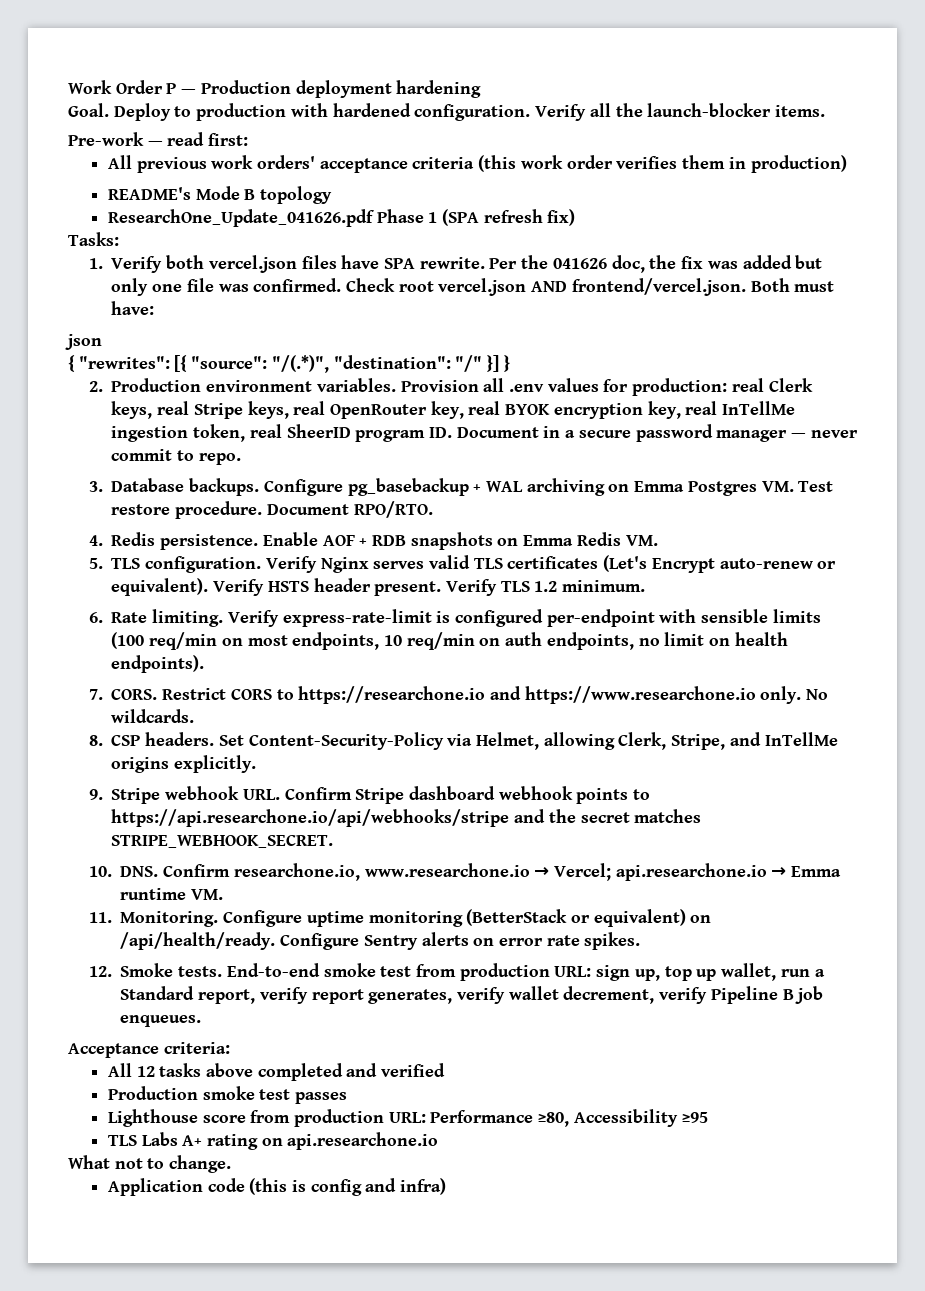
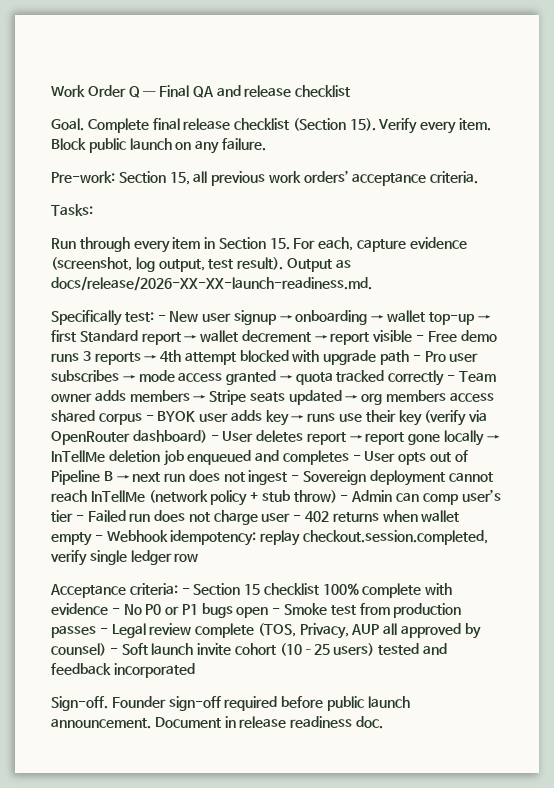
- Work Order P — Production deployment hardening
- Goal. Deploy to production with hardened configuration. Verify all the launch-blocker items.
- Pre-work — read first:
- All previous work orders' acceptance criteria (this work order verifies them in production)
- README's Mode B topology
- ResearchOne_Update_041626.pdf Phase 1 (SPA refresh fix)
+ Work Order Q — Final QA and release checklist
+ Goal. Complete final release checklist (Section 15). Verify every item. Block public launch on any failure.
+ Pre-work: Section 15, all previous work orders’ acceptance criteria.
  Tasks:
- 1. Verify both vercel.json files have SPA rewrite. Per the 041626 doc, the fix was added but only one file was confirmed. Check root vercel.json AND frontend/vercel.json. Both must have:
- json
- { "rewrites": [{ "source": "/(.*)", "destination": "/" }] }
- 2. Production environment variables. Provision all .env values for production: real Clerk keys, real Stripe keys, real OpenRouter key, real BYOK encryption key, real InTellMe ingestion token, real SheerID program ID. Document in a secure password manager — never commit to repo.
- 3. Database backups. Configure pg_basebackup + WAL archiving on Emma Postgres VM. Test restore procedure. Document RPO/RTO.
- 4. Redis persistence. Enable AOF + RDB snapshots on Emma Redis VM.
- 5. TLS configuration. Verify Nginx serves valid TLS certificates (Let's Encrypt auto-renew or equivalent). Verify HSTS header present. Verify TLS 1.2 minimum.
- 6. Rate limiting. Verify express-rate-limit is configured per-endpoint with sensible limits (100 req/min on most endpoints, 10 req/min on auth endpoints, no limit on health endpoints).
- 7. CORS. Restrict CORS to https://researchone.io and https://www.researchone.io only. No wildcards.
- 8. CSP headers. Set Content-Security-Policy via Helmet, allowing Clerk, Stripe, and InTellMe origins explicitly.
- 9. Stripe webhook URL. Confirm Stripe dashboard webhook points to https://api.researchone.io/api/webhooks/stripe and the secret matches STRIPE_WEBHOOK_SECRET.
- 10. DNS. Confirm researchone.io, www.researchone.io → Vercel; api.researchone.io → Emma runtime VM.
- 11. Monitoring. Configure uptime monitoring (BetterStack or equivalent) on /api/health/ready. Configure Sentry alerts on error rate spikes.
- 12. Smoke tests. End-to-end smoke test from production URL: sign up, top up wallet, run a Standard report, verify report generates, verify wallet decrement, verify Pipeline B job enqueues.
- Acceptance criteria:
- All 12 tasks above completed and verified
- Production smoke test passes
- Lighthouse score from production URL: Performance ≥80, Accessibility ≥95
- TLS Labs A+ rating on api.researchone.io
- What not to change.
- Application code (this is config and infra)
+ Run through every item in Section 15. For each, capture evidence (screenshot, log output, test result). Output as docs/release/2026-XX-XX-launch-readiness.md.
+ Specifically test: - New user signup → onboarding → wallet top-up → first Standard report → wallet decrement → report visible - Free demo runs 3 reports → 4th attempt blocked with upgrade path - Pro user subscribes → mode access granted → quota tracked correctly - Team owner adds members → Stripe seats updated → org members access shared corpus - BYOK user adds key → runs use their key (verify via OpenRouter dashboard) - User deletes report → report gone locally → InTellMe deletion job enqueued and completes - User opts out of Pipeline B → next run does not ingest - Sovereign deployment cannot reach InTellMe (network policy + stub throw) - Admin can comp user’s tier - Failed run does not charge user - 402 returns when wallet empty - Webhook idempotency: replay checkout.session.completed, verify single ledger row
+ Acceptance criteria: - Section 15 checklist 100% complete with evidence - No P0 or P1 bugs open - Smoke test from production passes - Legal review complete (TOS, Privacy, AUP all approved by counsel) - Soft launch invite cohort (10–25 users) tested and feedback incorporated
+ Sign-off. Founder sign-off required before public launch announcement. Document in release readiness doc.

